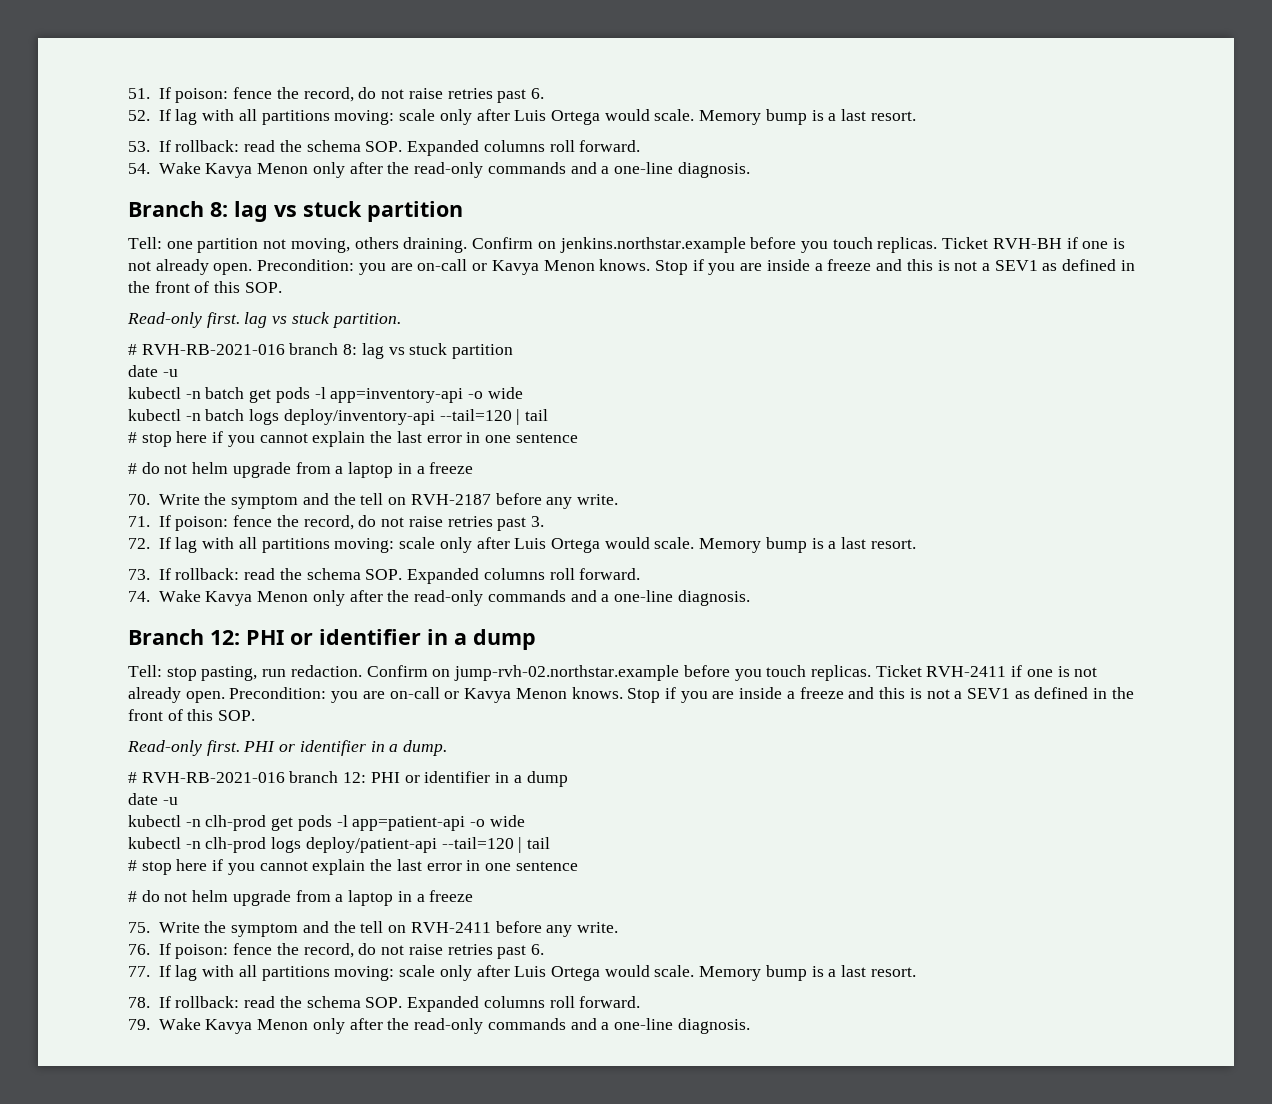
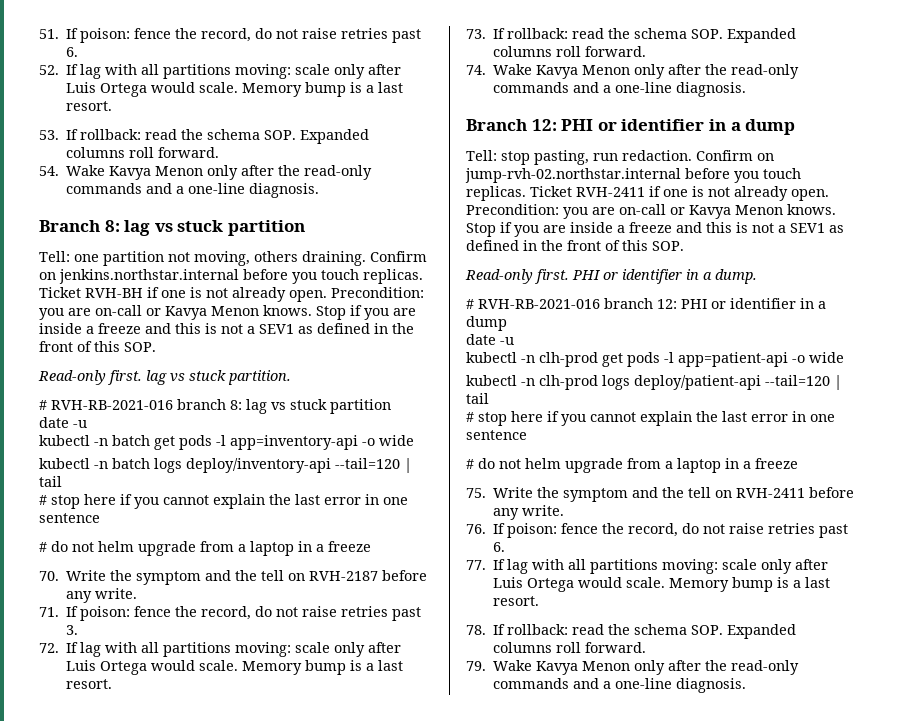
- Confirm on jenkins.northstar.example before you touch replicas.
+ Confirm on jenkins.northstar.internal before you touch replicas.
- Confirm on jump-rvh-02.northstar.example before you touch replicas.
+ Confirm on jump-rvh-02.northstar.internal before you touch replicas.

